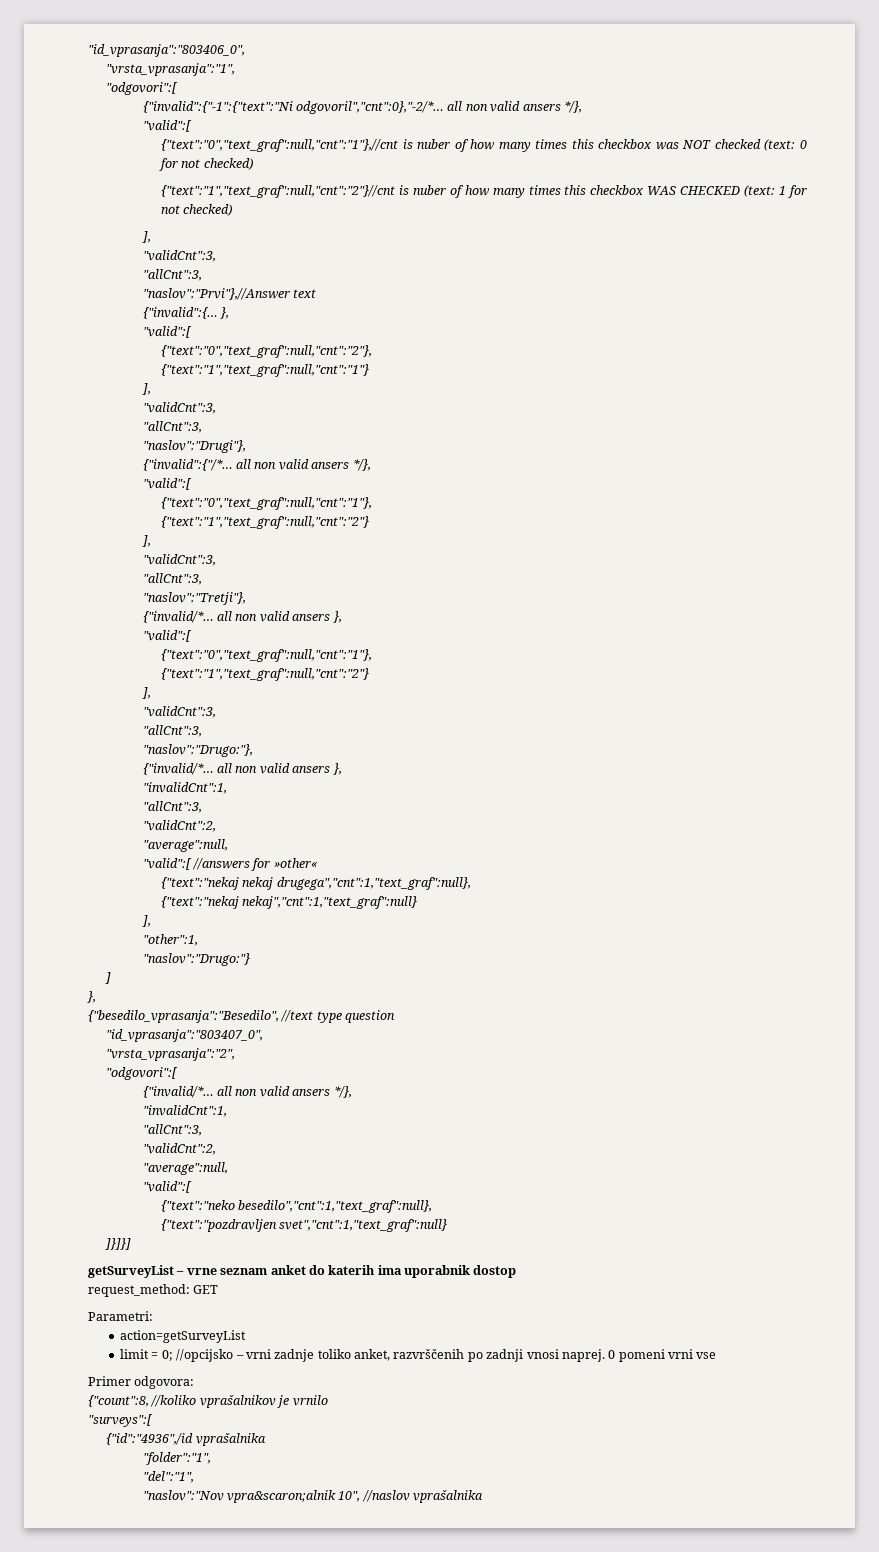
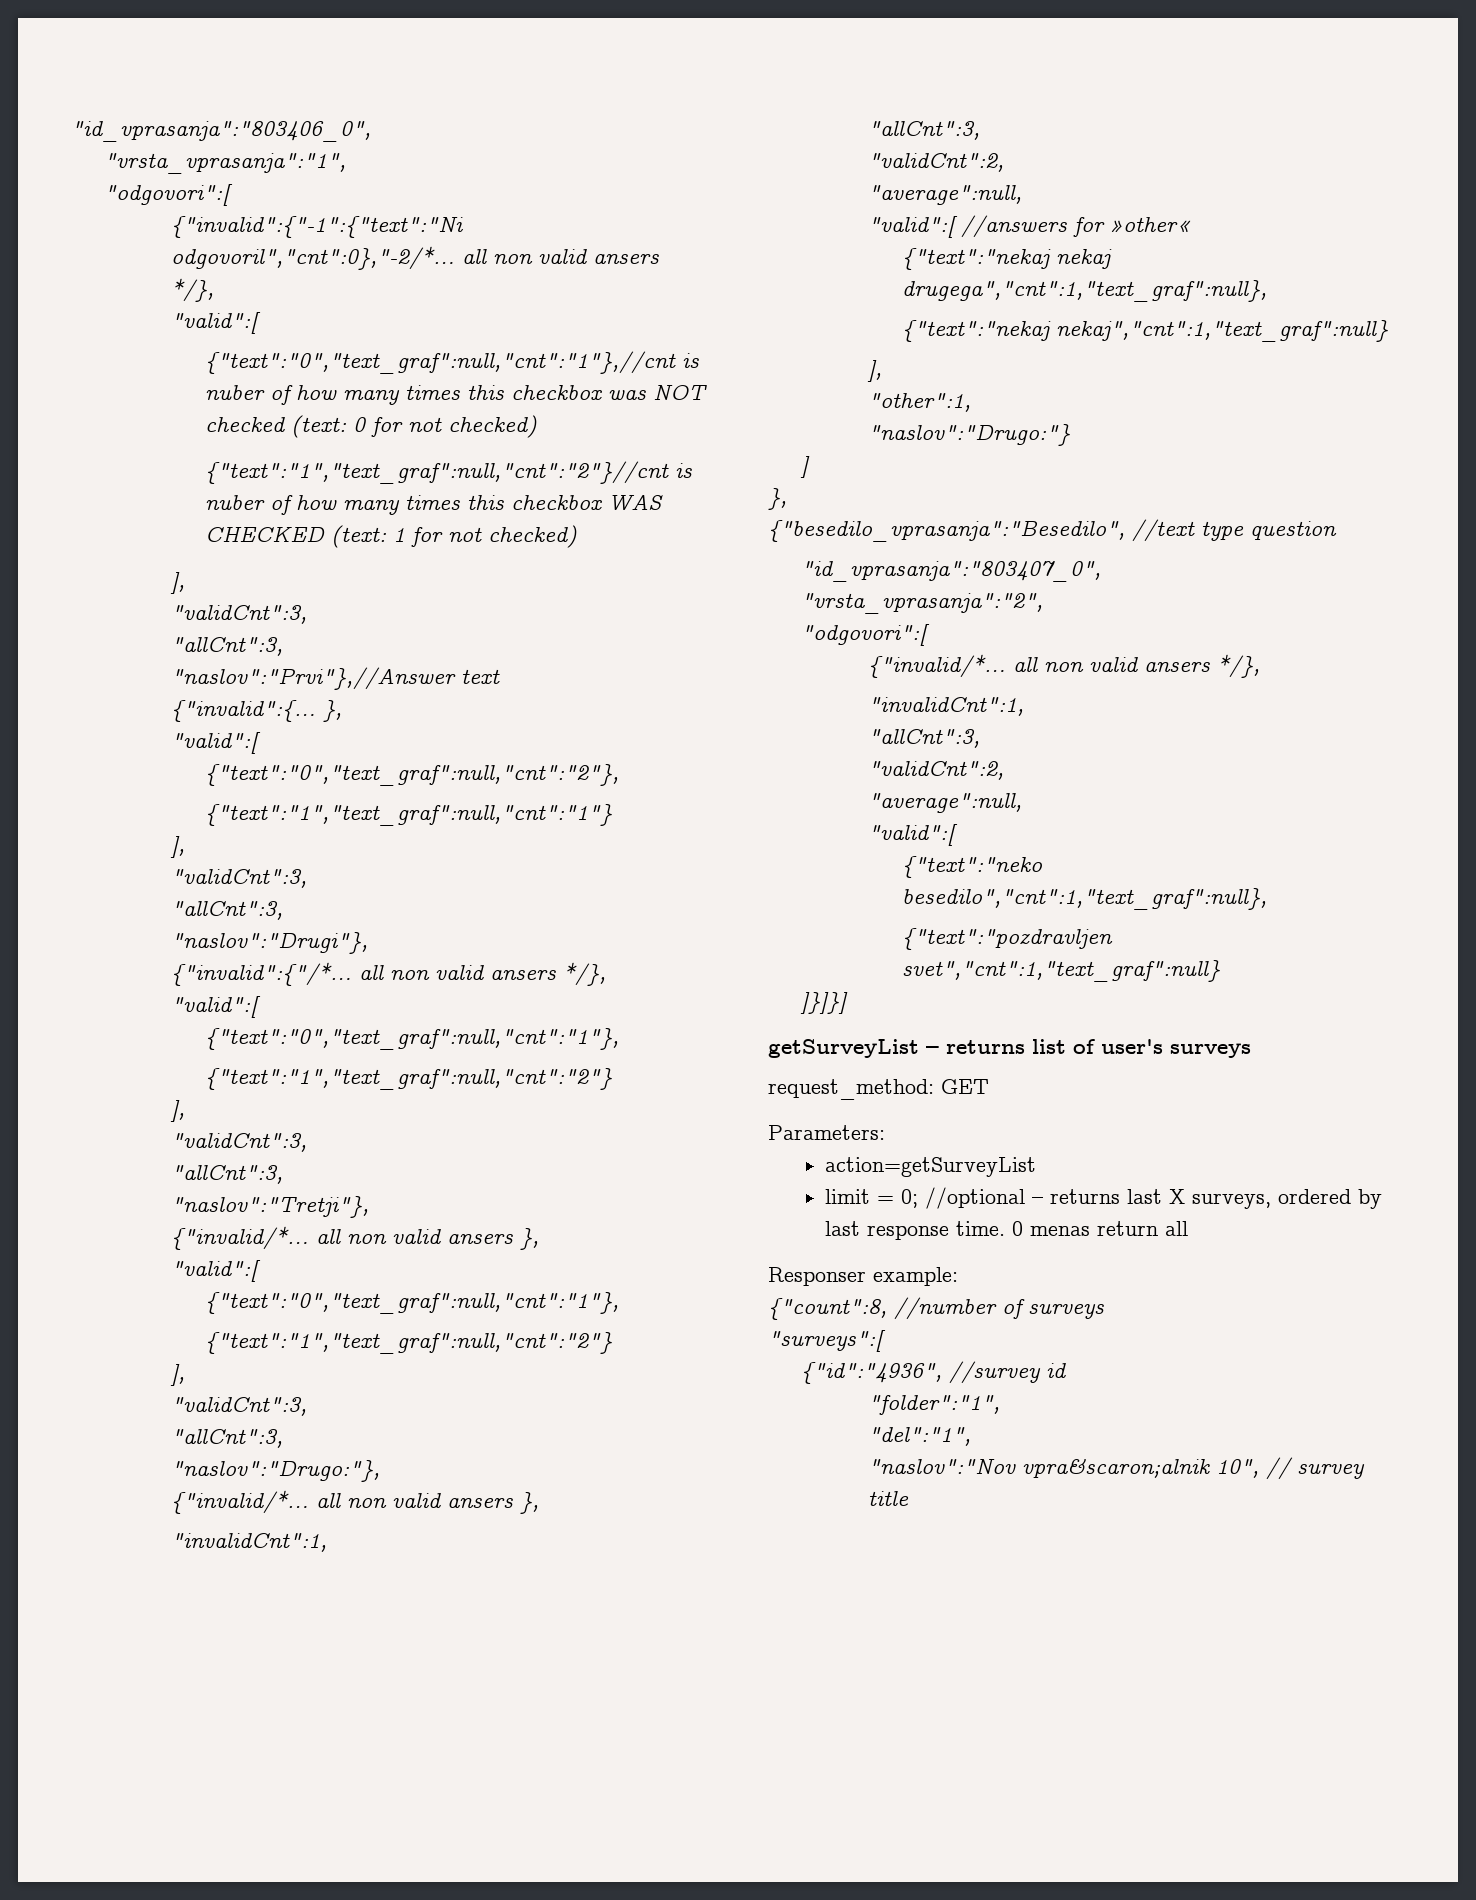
- getSurveyList – vrne seznam anket do katerih ima uporabnik dostop
+ getSurveyList – returns list of user's surveys
- Parametri:
+ Parameters:
- limit = 0; //opcijsko – vrni zadnje toliko anket, razvrščenih po zadnji vnosi naprej. 0 pomeni vrni vse
- Primer odgovora:
- {"count":8, //koliko vprašalnikov je vrnilo
+ limit = 0; //optional – returns last X surveys, ordered by last response time. 0 menas return all
+ Responser example:
+ {"count":8, //number of surveys
  "surveys":[
- {"id":"4936",/id vprašalnika
+ {"id":"4936", //survey id
- "naslov":"Nov vpra&scaron;alnik 10", //naslov vprašalnika
+ "naslov":"Nov vpra&scaron;alnik 10", // survey title

